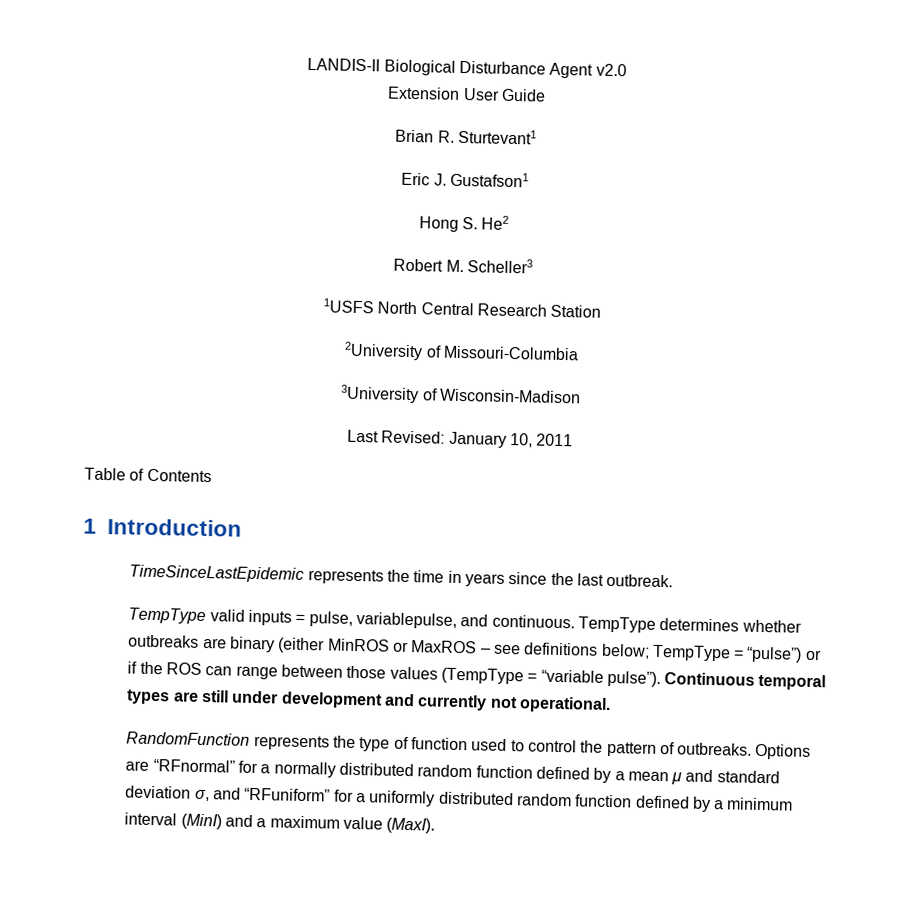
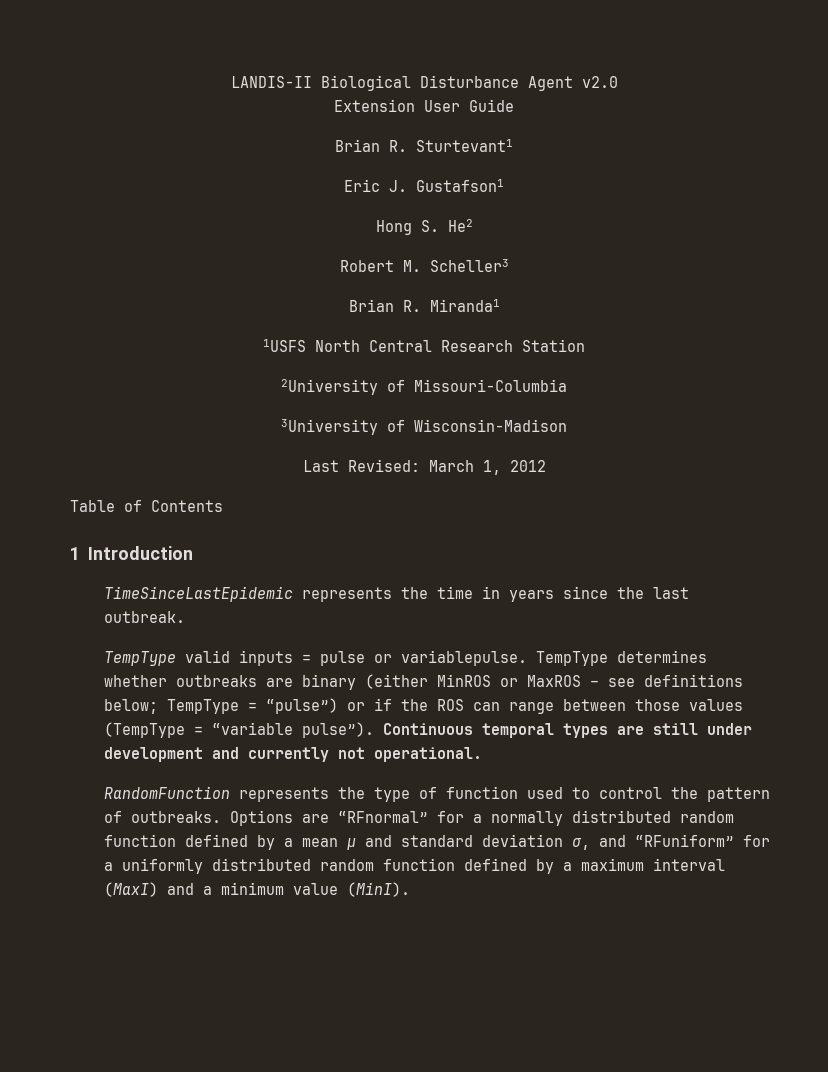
+ Brian R. Miranda1
- Last Revised: January 10, 2011
+ Last Revised: March 1, 2012
- TempType valid inputs = pulse, variablepulse, and continuous.
+ TempType valid inputs = pulse or variablepulse.
- Options are “RFnormal” for a normally distributed random function defined by a mean μ and standard deviation σ, and “RFuniform” for a uniformly distributed random function defined by a minimum interval (MinI) and a maximum value (MaxI).
+ Options are “RFnormal” for a normally distributed random function defined by a mean μ and standard deviation σ, and “RFuniform” for a uniformly distributed random function defined by a maximum interval (MaxI) and a minimum value (MinI).

